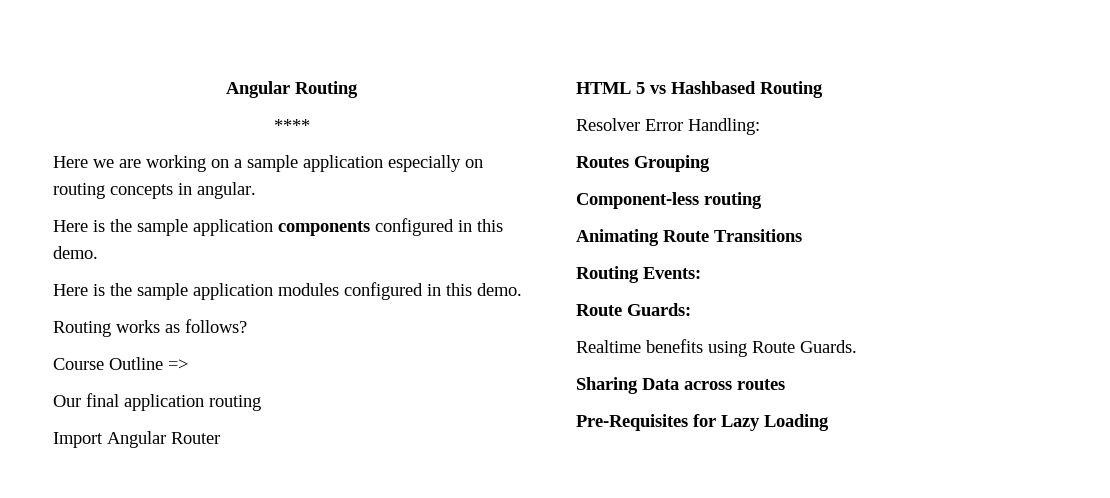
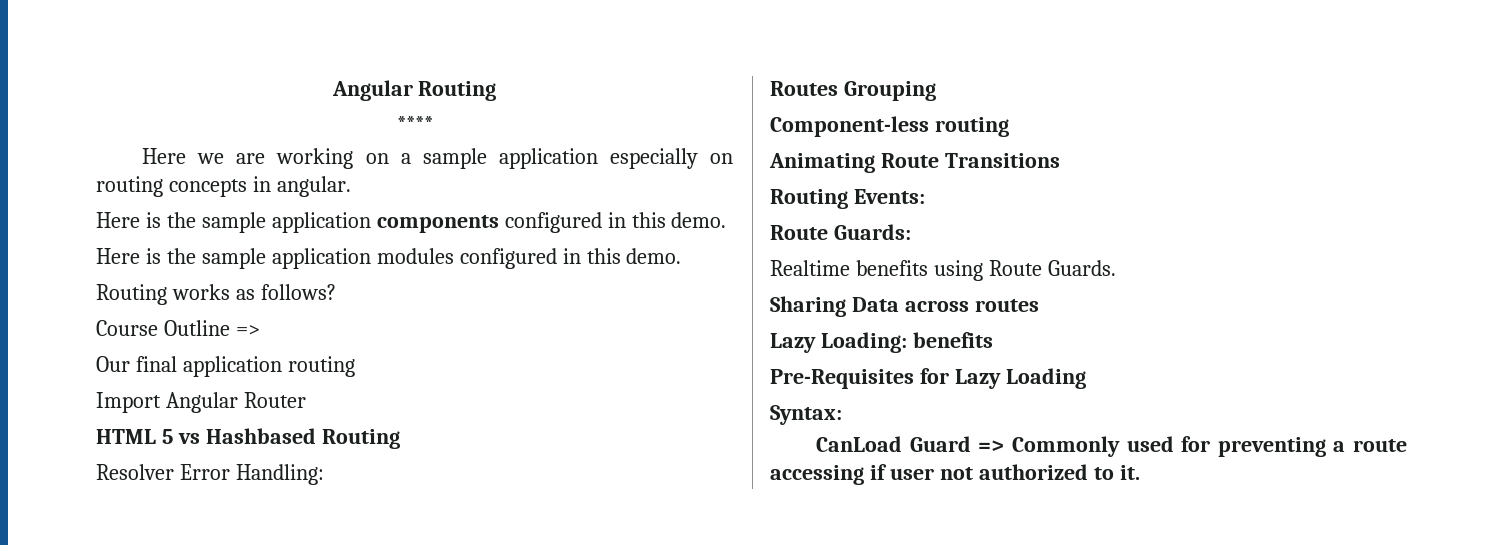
+ Lazy Loading: benefits
+ Syntax:
+ CanLoad Guard => Commonly used for preventing a route accessing if user not authorized to it.

